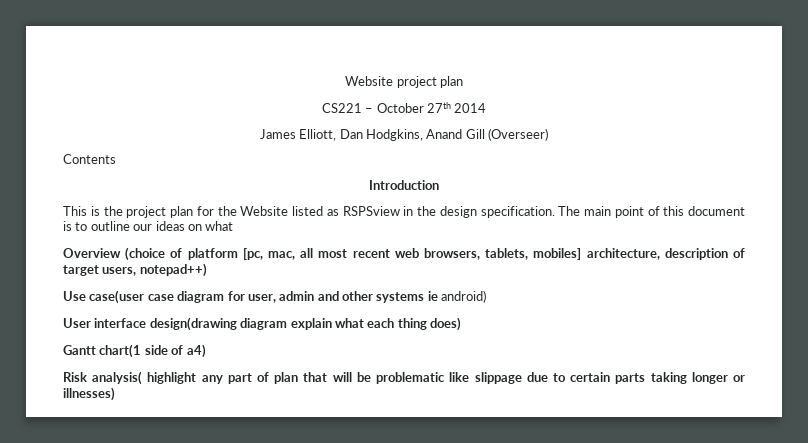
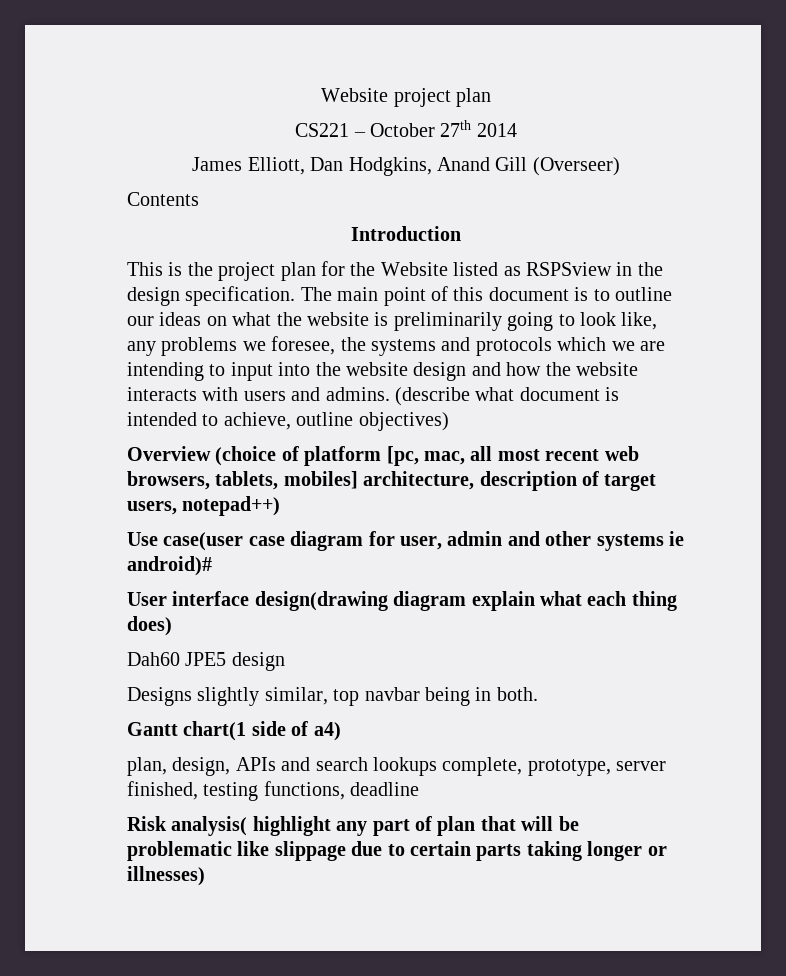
- The main point of this document is to outline our ideas on what
+ The main point of this document is to outline our ideas on what the website is preliminarily going to look like, any problems we foresee, the systems and protocols which we are intending to input into the website design and how the website interacts with users and admins. (describe what document is intended to achieve, outline objectives)
- Use case(user case diagram for user, admin and other systems ie android)
+ Use case(user case diagram for user, admin and other systems ie android)#
+ Dah60 JPE5 design
+ Designs slightly similar, top navbar being in both.
+ plan, design, APIs and search lookups complete, prototype, server finished, testing functions, deadline

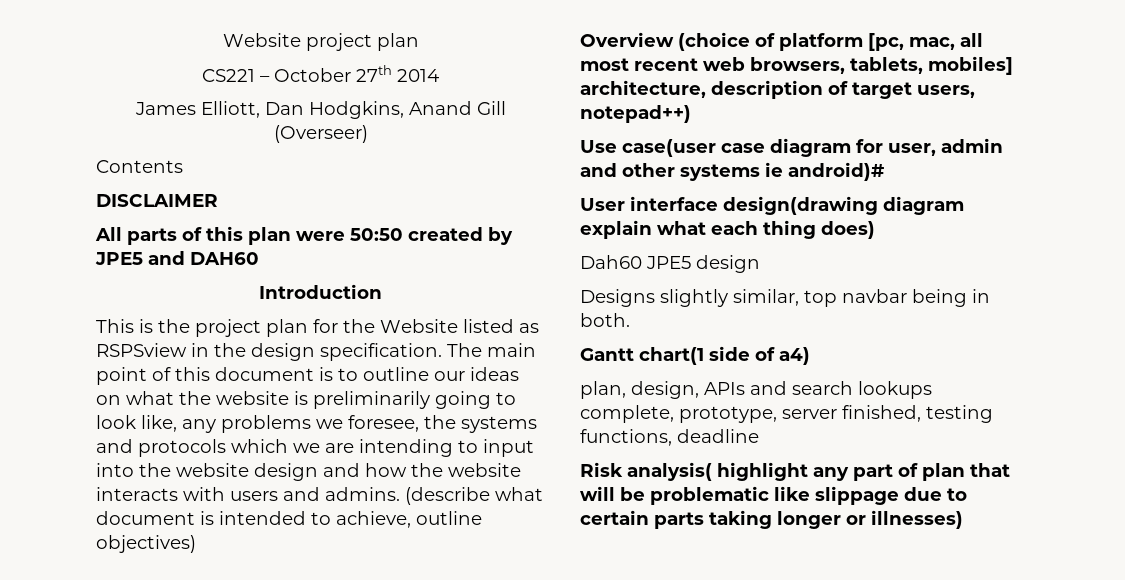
+ DISCLAIMER
+ All parts of this plan were 50:50 created by JPE5 and DAH60

